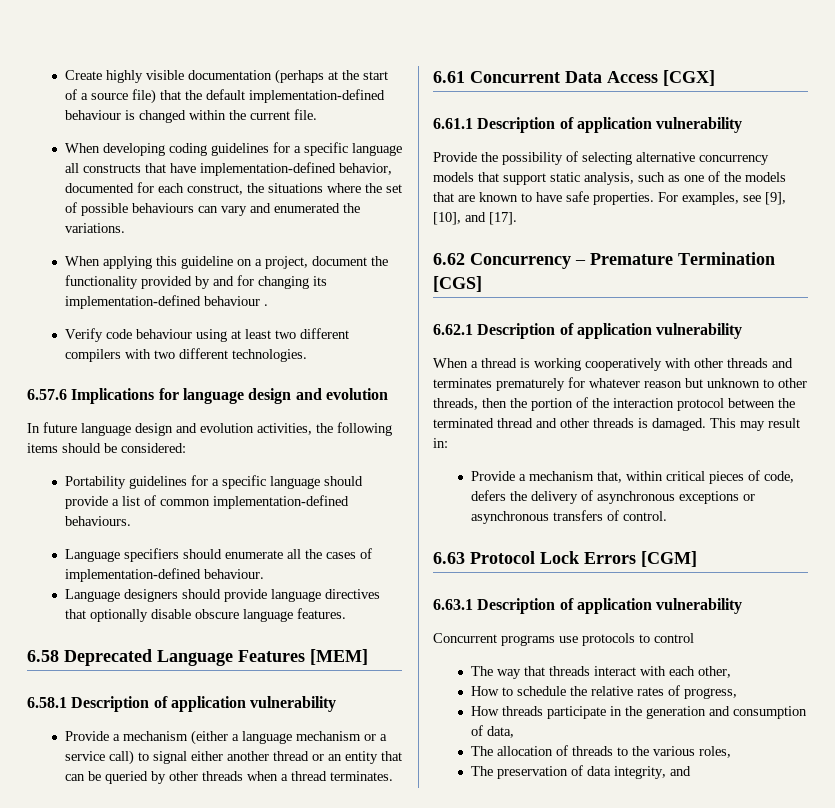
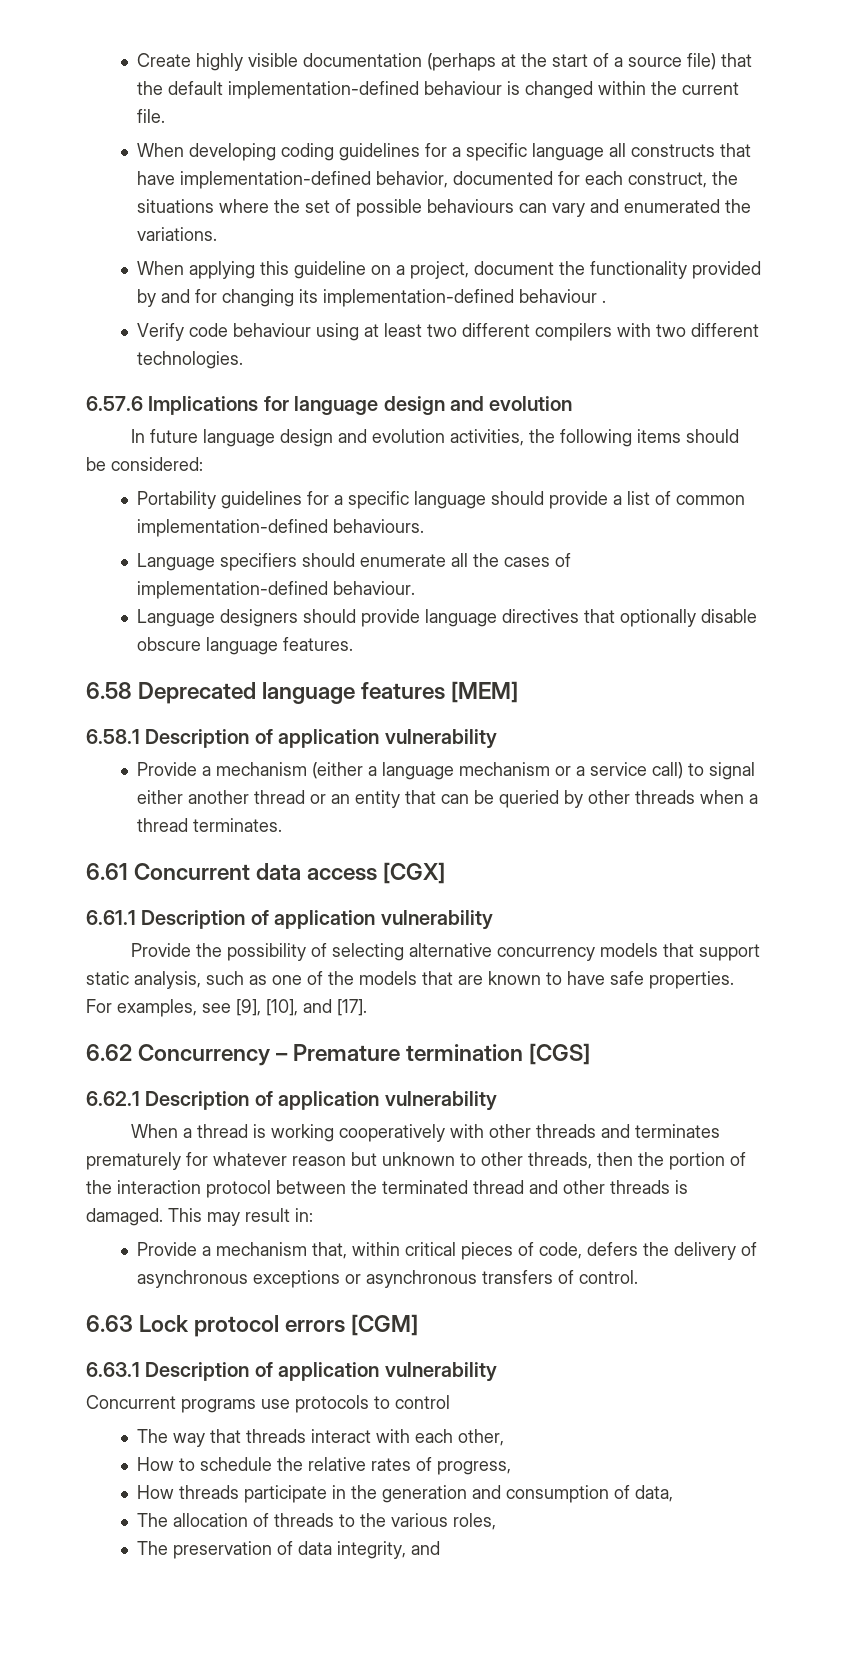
- 6.58 Deprecated Language Features [MEM]
+ 6.58 Deprecated language features [MEM]
- 6.61 Concurrent Data Access [CGX]
+ 6.61 Concurrent data access [CGX]
- 6.62 Concurrency – Premature Termination [CGS]
+ 6.62 Concurrency – Premature termination [CGS]
- 6.63 Protocol Lock Errors [CGM]
+ 6.63 Lock protocol errors [CGM]

